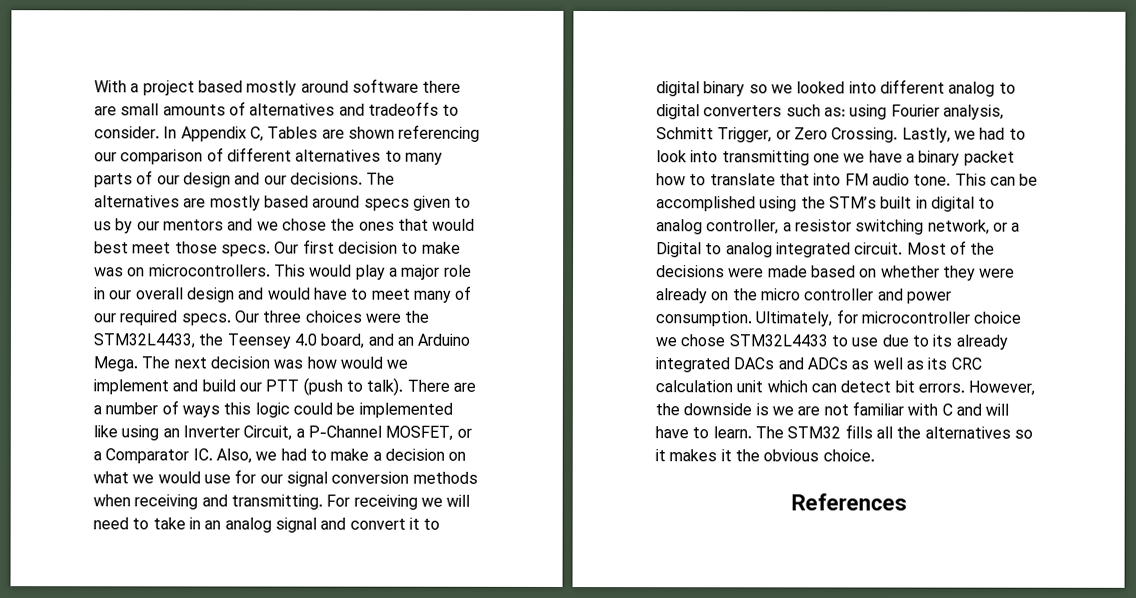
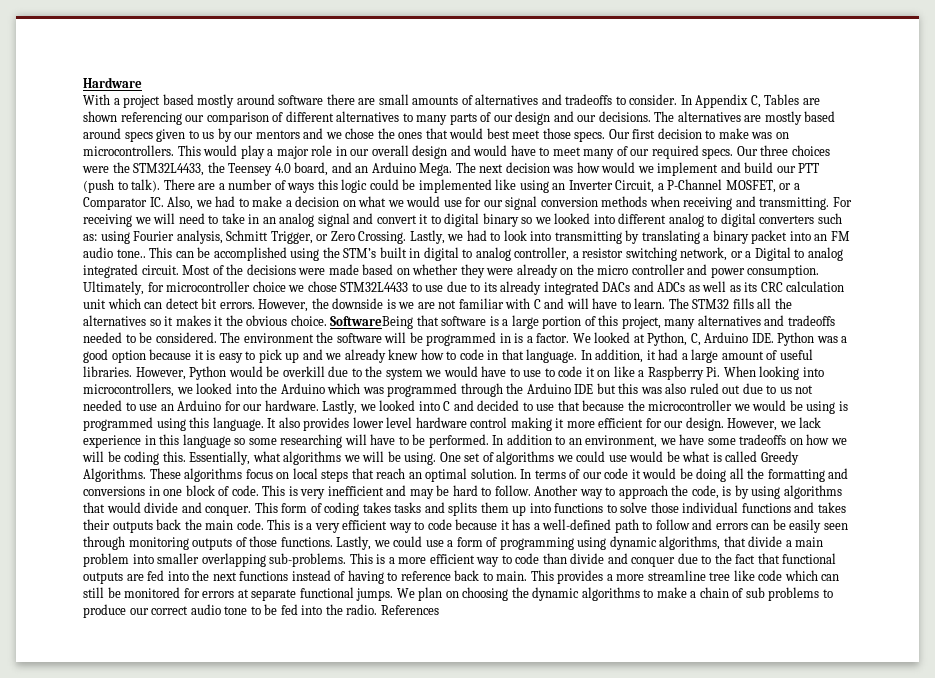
+ Hardware
- Lastly, we had to look into transmitting one we have a binary packet how to translate that into FM audio tone.
+ Lastly, we had to look into transmitting by translating a binary packet into an FM audio tone..
- The STM32 fills all the alternatives so it makes it the obvious choice.
- References
+ The STM32 fills all the alternatives so it makes it the obvious choice. SoftwareBeing that software is a large portion of this project, many alternatives and tradeoffs needed to be considered. The environment the software will be programmed in is a factor. We looked at Python, C, Arduino IDE. Python was a good option because it is easy to pick up and we already knew how to code in that language. In addition, it had a large amount of useful libraries. However, Python would be overkill due to the system we would have to use to code it on like a Raspberry Pi. When looking into microcontrollers, we looked into the Arduino which was programmed through the Arduino IDE but this was also ruled out due to us not needed to use an Arduino for our hardware. Lastly, we looked into C and decided to use that because the microcontroller we would be using is programmed using this language. It also provides lower level hardware control making it more efficient for our design. However, we lack experience in this language so some researching will have to be performed. In addition to an environment, we have some tradeoffs on how we will be coding this. Essentially, what algorithms we will be using. One set of algorithms we could use would be what is called Greedy Algorithms. These algorithms focus on local steps that reach an optimal solution. In terms of our code it would be doing all the formatting and conversions in one block of code. This is very inefficient and may be hard to follow. Another way to approach the code, is by using algorithms that would divide and conquer. This form of coding takes tasks and splits them up into functions to solve those individual functions and takes their outputs back the main code. This is a very efficient way to code because it has a well-defined path to follow and errors can be easily seen through monitoring outputs of those functions. Lastly, we could use a form of programming using dynamic algorithms, that divide a main problem into smaller overlapping sub-problems. This is a more efficient way to code than divide and conquer due to the fact that functional outputs are fed into the next functions instead of having to reference back to main. This provides a more streamline tree like code which can still be monitored for errors at separate functional jumps. We plan on choosing the dynamic algorithms to make a chain of sub problems to produce our correct audio tone to be fed into the radio. References

